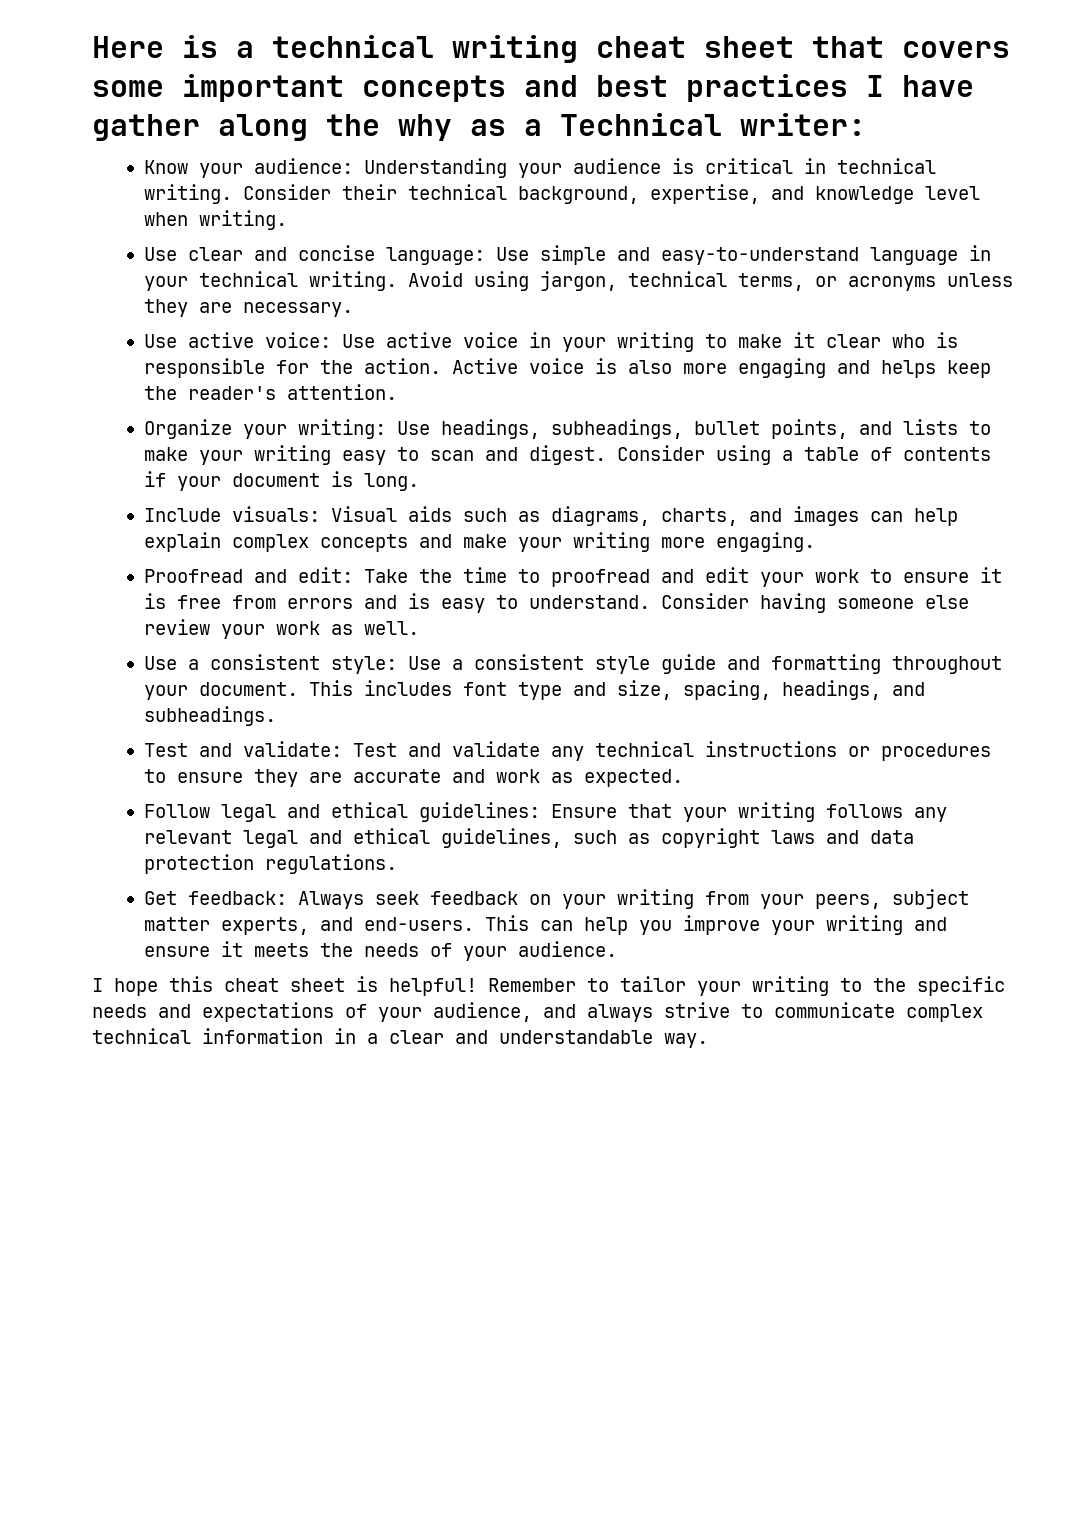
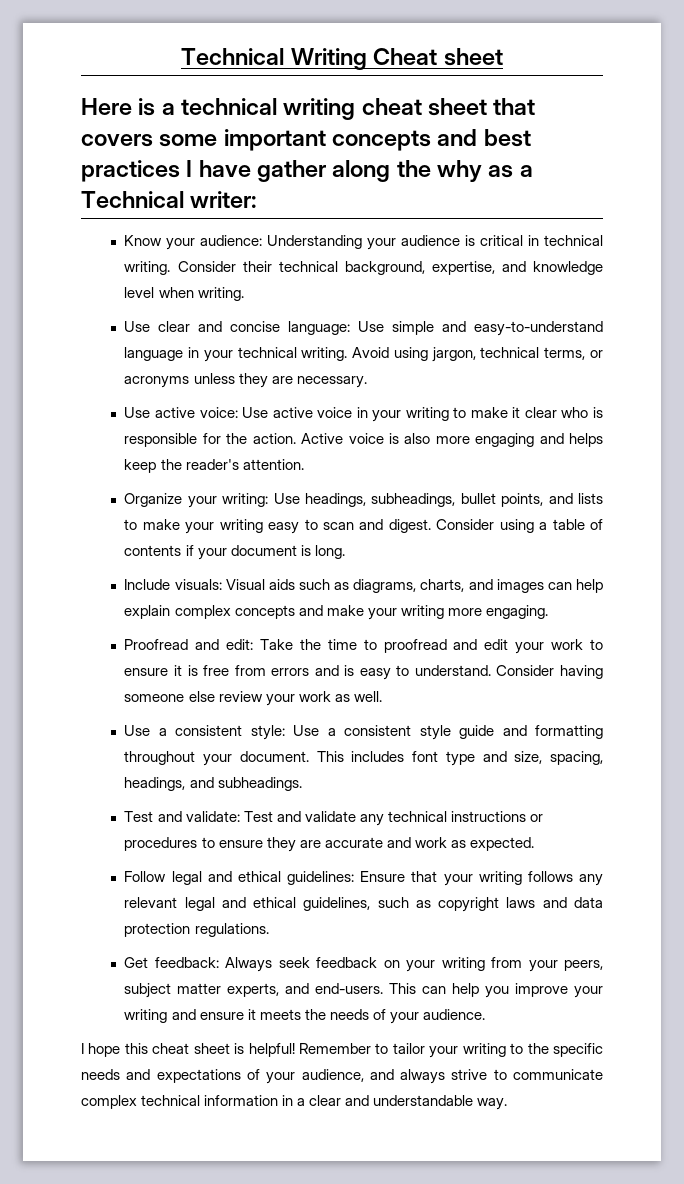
+ Technical Writing Cheat sheet

